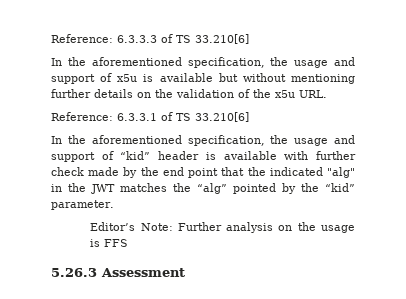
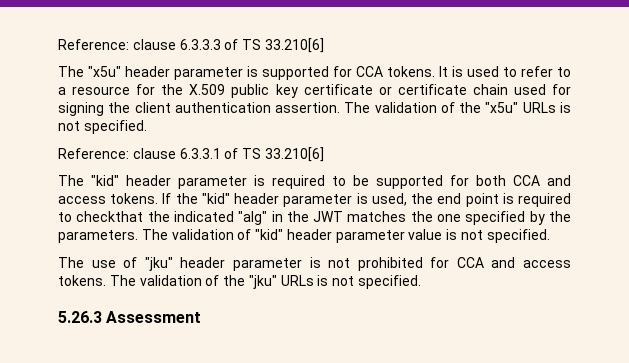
- Reference: 6.3.3.3 of TS 33.210[6]
+ Reference: clause 6.3.3.3 of TS 33.210[6]
- In the aforementioned specification, the usage and support of x5u is available but without mentioning further details on the validation of the x5u URL.
- Reference: 6.3.3.1 of TS 33.210[6]
+ The "x5u" header parameter is supported for CCA tokens. It is used to refer to a resource for the X.509 public key certificate or certificate chain used for signing the client authentication assertion. The validation of the "x5u" URLs is not specified.
+ Reference: clause 6.3.3.1 of TS 33.210[6]
- In the aforementioned specification, the usage and support of “kid” header is available with further check made by the end point that the indicated "alg" in the JWT matches the “alg” pointed by the “kid” parameter.
- Editor’s Note: Further analysis on the usage is FFS
+ The "kid" header parameter is required to be supported for both CCA and access tokens. If the "kid" header parameter is used, the end point is required to checkthat the indicated "alg" in the JWT matches the one specified by the parameters. The validation of "kid" header parameter value is not specified.
+ The use of "jku" header parameter is not prohibited for CCA and access tokens. The validation of the "jku" URLs is not specified.

